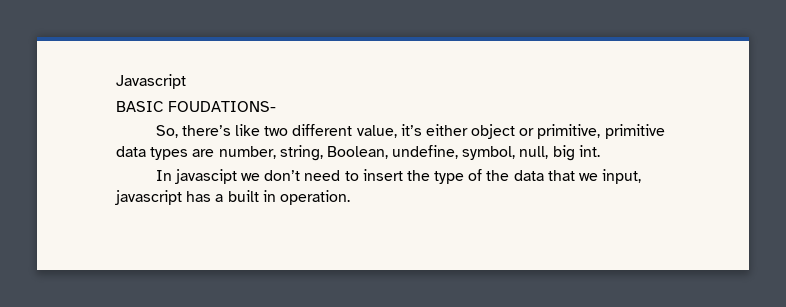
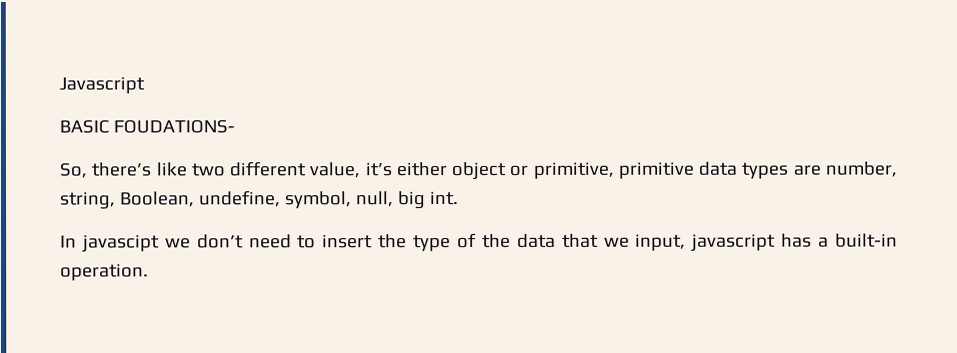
- In javascipt we don’t need to insert the type of the data that we input, javascript has a built in operation.
+ In javascipt we don’t need to insert the type of the data that we input, javascript has a built-in operation.

